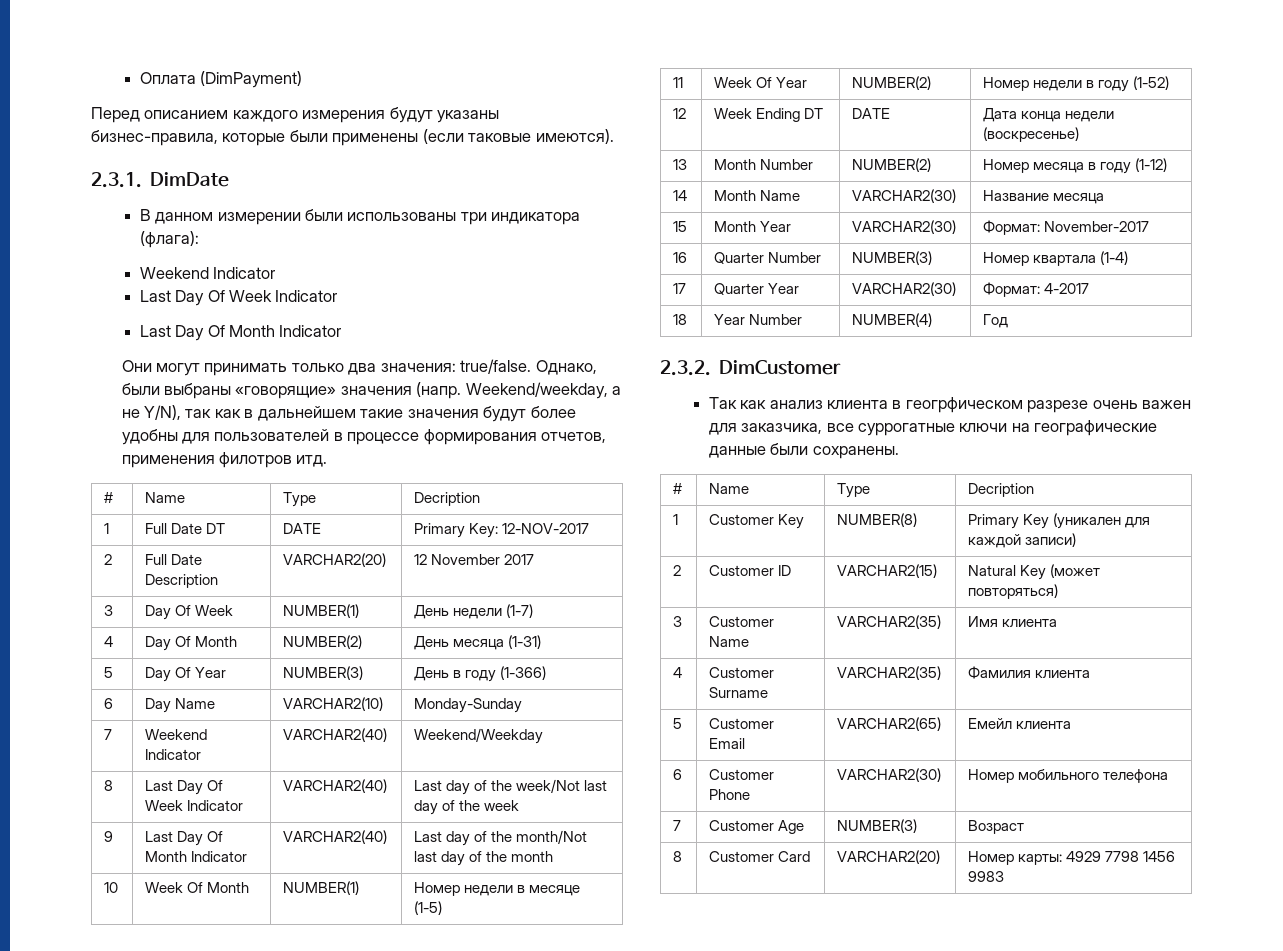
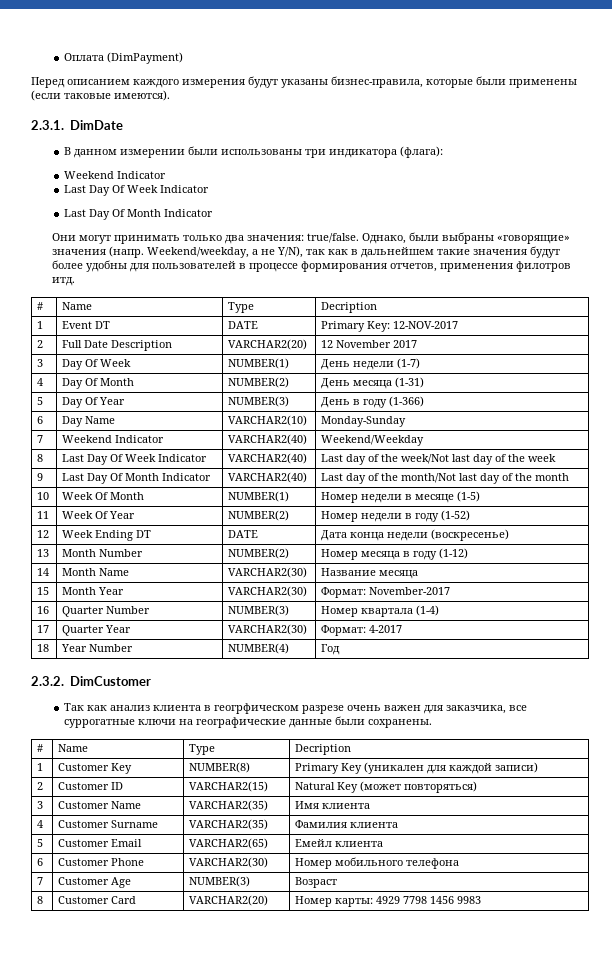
- 1 | Full Date DT | DATE | Primary Key: 12-NOV-2017
+ 1 | Event DT | DATE | Primary Key: 12-NOV-2017

